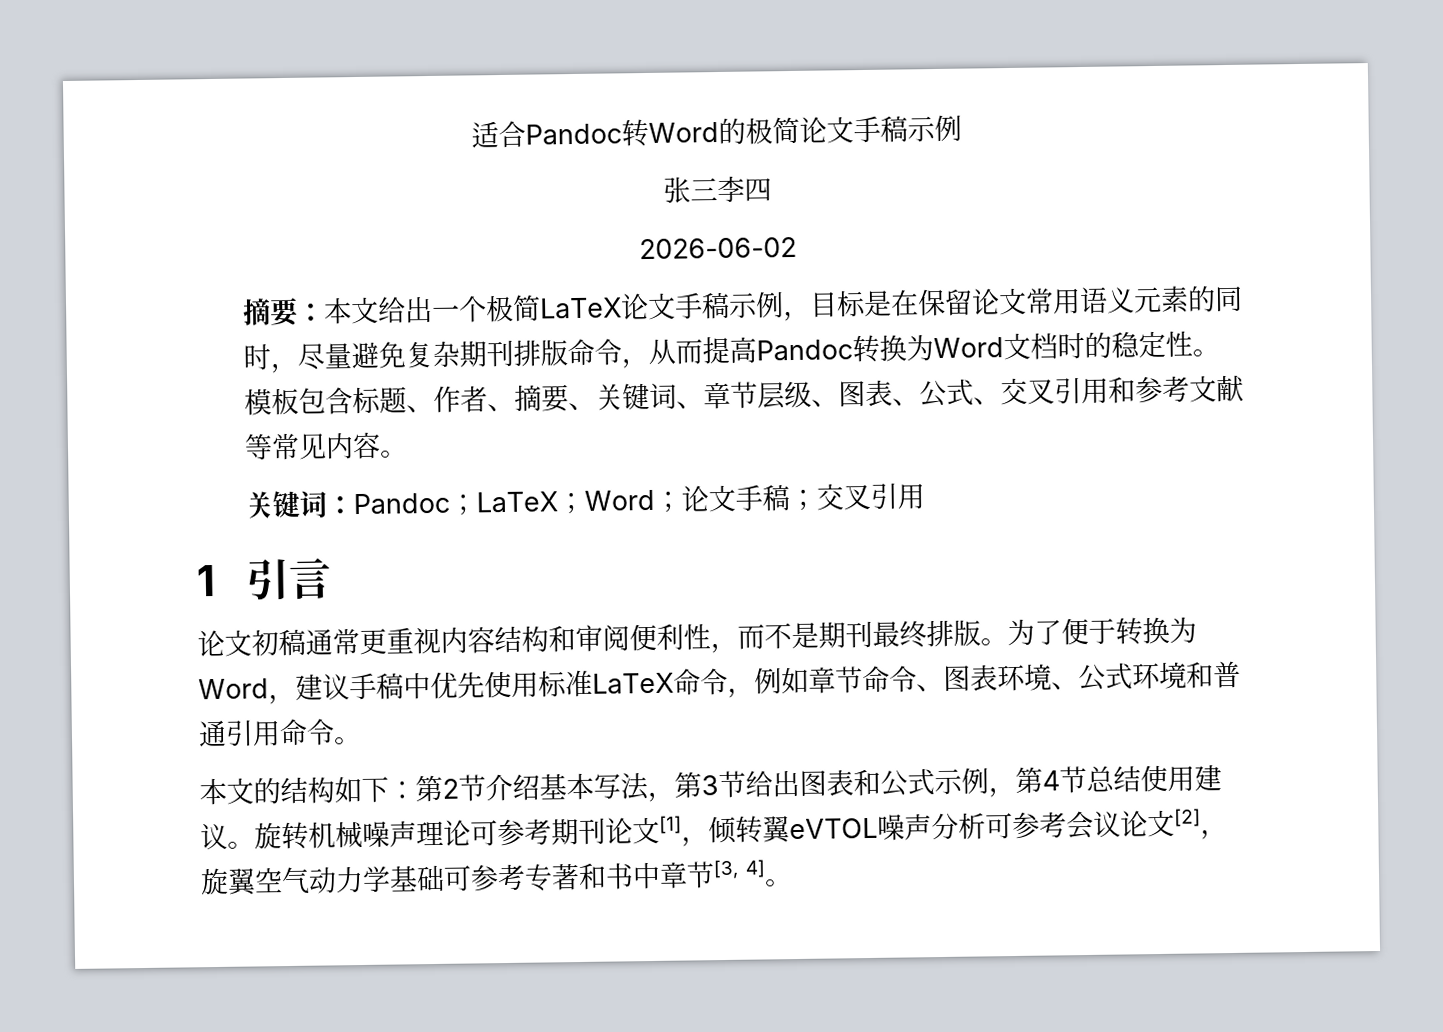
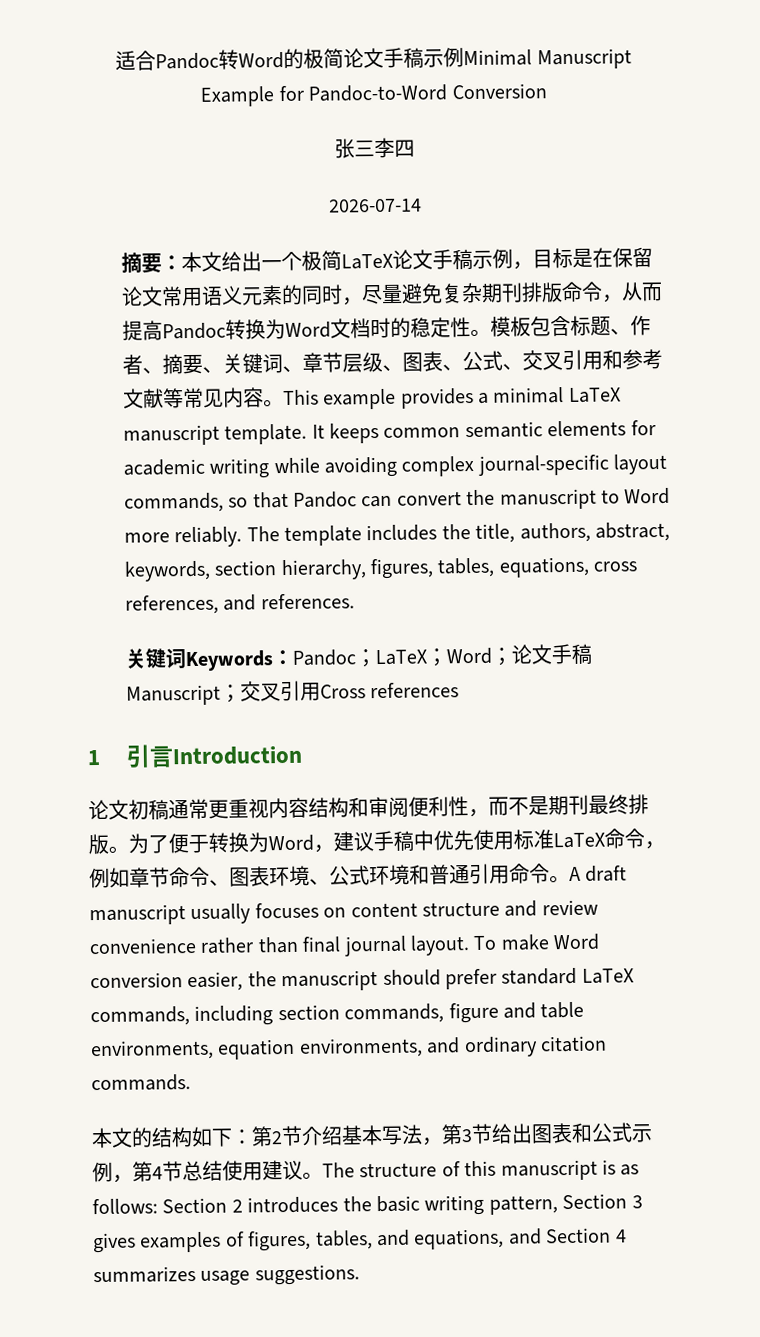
- 适合Pandoc转Word的极简论文手稿示例
+ 适合Pandoc转Word的极简论文手稿示例Minimal Manuscript Example for Pandoc-to-Word Conversion
- 2026-06-02
+ 2026-07-14
- 模板包含标题、作者、摘要、关键词、章节层级、图表、公式、交叉引用和参考文献等常见内容。
- 关键词：Pandoc；LaTeX；Word；论文手稿；交叉引用
+ 模板包含标题、作者、摘要、关键词、章节层级、图表、公式、交叉引用和参考文献等常见内容。This example provides a minimal LaTeX manuscript template. It keeps common semantic elements for academic writing while avoiding complex journal-specific layout commands, so that Pandoc can convert the manuscript to Word more reliably. The template includes the title, authors, abstract, keywords, section hierarchy, figures, tables, equations, cross references, and references.
+ 关键词Keywords：Pandoc；LaTeX；Word；论文手稿Manuscript；交叉引用Cross references
- 1引言
+ 1引言Introduction
+ A draft manuscript usually focuses on content structure and review convenience rather than final journal layout. To make Word conversion easier, the manuscript should prefer standard LaTeX commands, including section commands, figure and table environments, equation environments, and ordinary citation commands.
- 旋转机械噪声理论可参考期刊论文[1]，倾转翼eVTOL噪声分析可参考会议论文[2]，旋翼空气动力学基础可参考专著和书中章节[3, 4]。
+ The structure of this manuscript is as follows: Section 2 introduces the basic writing pattern, Section 3 gives examples of figures, tables, and equations, and Section 4 summarizes usage suggestions.

